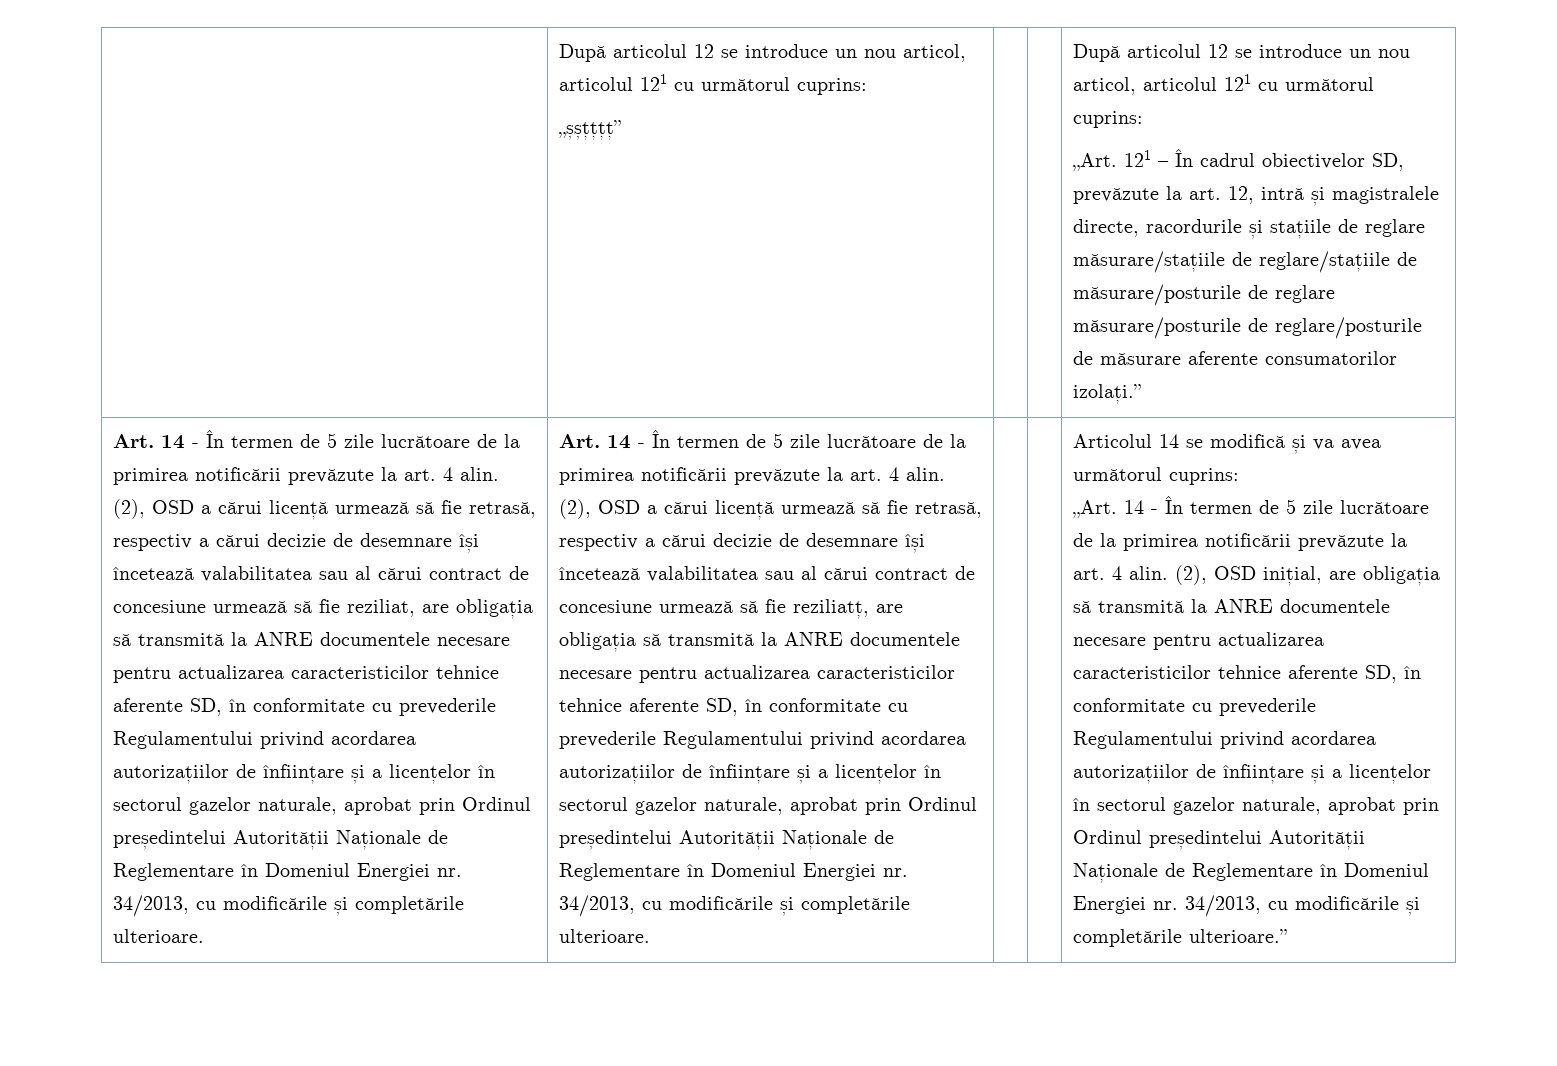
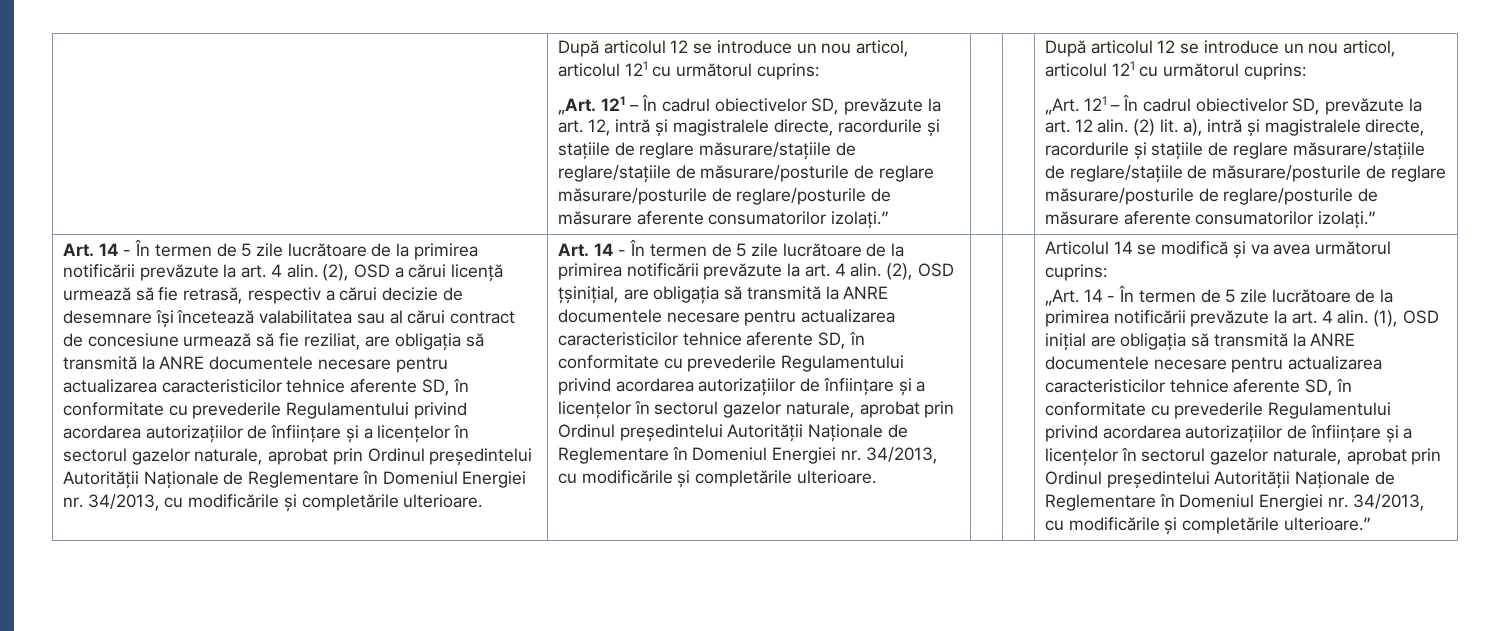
- „șșțțțț”
+ „Art. 121 – În cadrul obiectivelor SD, prevăzute la art. 12, intră și magistralele directe, racordurile și stațiile de reglare măsurare/stațiile de reglare/stațiile de măsurare/posturile de reglare măsurare/posturile de reglare/posturile de măsurare aferente consumatorilor izolați.”
- 121 – În cadrul obiectivelor SD, prevăzute la art. 12, intră și magistralele directe, racordurile și stațiile de reglare măsurare/stațiile de reglare/stațiile de măsurare/posturile de reglare măsurare/posturile de reglare/posturile de măsurare aferente consumatorilor izolați.”
+ 121 – În cadrul obiectivelor SD, prevăzute la art. 12 alin. (2) lit. a), intră și magistralele directe, racordurile și stațiile de reglare măsurare/stațiile de reglare/stațiile de măsurare/posturile de reglare măsurare/posturile de reglare/posturile de măsurare aferente consumatorilor izolați.”
- (2), OSD a cărui licență urmează să fie retrasă, respectiv a cărui decizie de desemnare își încetează valabilitatea sau al cărui contract de concesiune urmează să fie reziliatț, are obligația să transmită la ANRE documentele necesare pentru actualizarea caracteristicilor tehnice aferente SD, în conformitate cu prevederile Regulamentului privind acordarea autorizațiilor de înființare și a licențelor în sectorul gazelor naturale, aprobat prin Ordinul președintelui Autorității Naționale de Reglementare în Domeniul Energiei nr. 34/2013, cu modificările și completările ulterioare.
+ (2), OSD țșinițial, are obligația să transmită la ANRE documentele necesare pentru actualizarea caracteristicilor tehnice aferente SD, în conformitate cu prevederile Regulamentului privind acordarea autorizațiilor de înființare și a licențelor în sectorul gazelor naturale, aprobat prin Ordinul președintelui Autorității Naționale de Reglementare în Domeniul Energiei nr. 34/2013, cu modificările și completările ulterioare.
- (2), OSD inițial, are obligația să transmită la ANRE documentele necesare pentru actualizarea caracteristicilor tehnice aferente SD, în conformitate cu prevederile Regulamentului privind acordarea autorizațiilor de înființare și a licențelor în sectorul gazelor naturale, aprobat prin Ordinul președintelui Autorității Naționale de Reglementare în Domeniul Energiei nr. 34/2013, cu modificările și completările ulterioare.”
+ (1), OSD inițial are obligația să transmită la ANRE documentele necesare pentru actualizarea caracteristicilor tehnice aferente SD, în conformitate cu prevederile Regulamentului privind acordarea autorizațiilor de înființare și a licențelor în sectorul gazelor naturale, aprobat prin Ordinul președintelui Autorității Naționale de Reglementare în Domeniul Energiei nr. 34/2013, cu modificările și completările ulterioare.”

